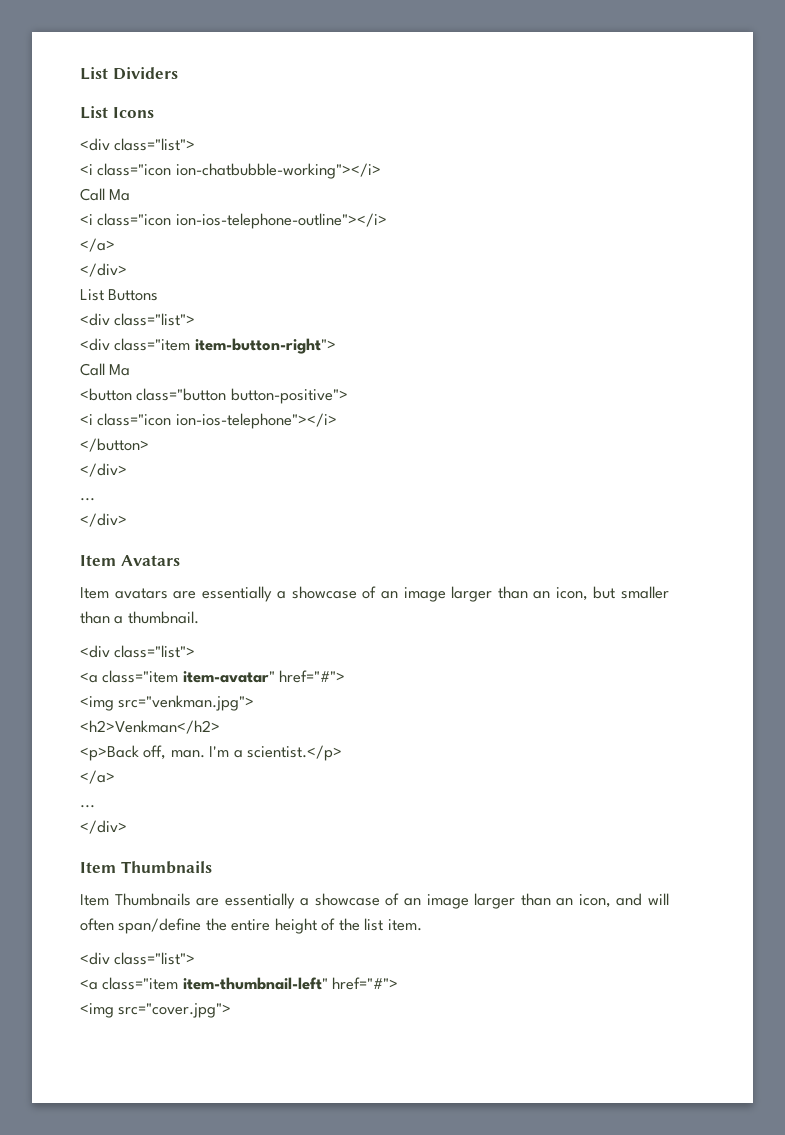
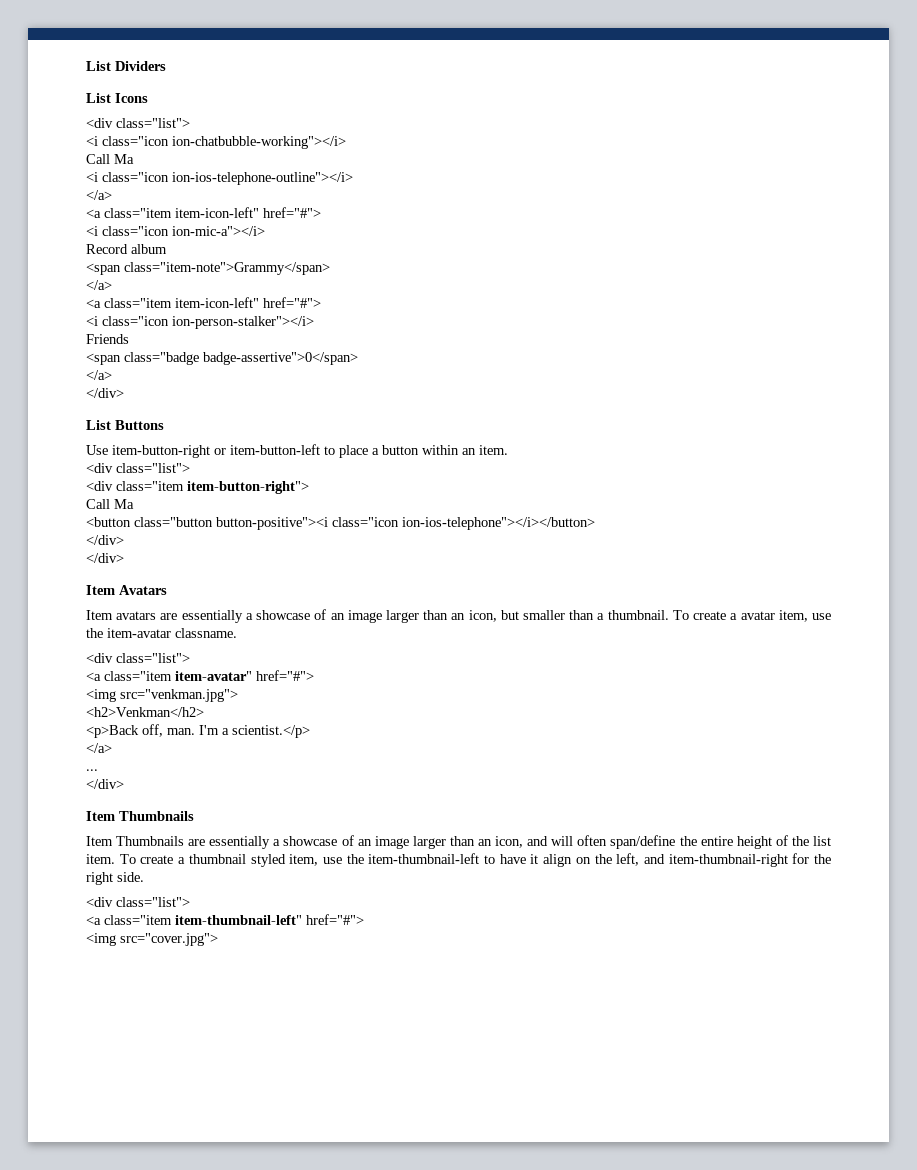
  <i class="icon ion-ios-telephone-outline"></i>
+ </a>
+ <a class="item item-icon-left" href="#">
+ <i class="icon ion-mic-a"></i>
+ Record album
+ <span class="item-note">Grammy</span>
+ </a>
+ <a class="item item-icon-left" href="#">
+ <i class="icon ion-person-stalker"></i>
+ Friends
+ <span class="badge badge-assertive">0</span>
  </a>
  </div>
  List Buttons
+ Use item-button-right or item-button-left to place a button within an item.
- <button class="button button-positive">
- <i class="icon ion-ios-telephone"></i>
- </button>
+ <button class="button button-positive"><i class="icon ion-ios-telephone"></i></button>
  </div>
- ...
+ To create a avatar item, use the item-avatar classname.
+ To create a thumbnail styled item, use the item-thumbnail-left to have it align on the left, and item-thumbnail-right for the right side.

